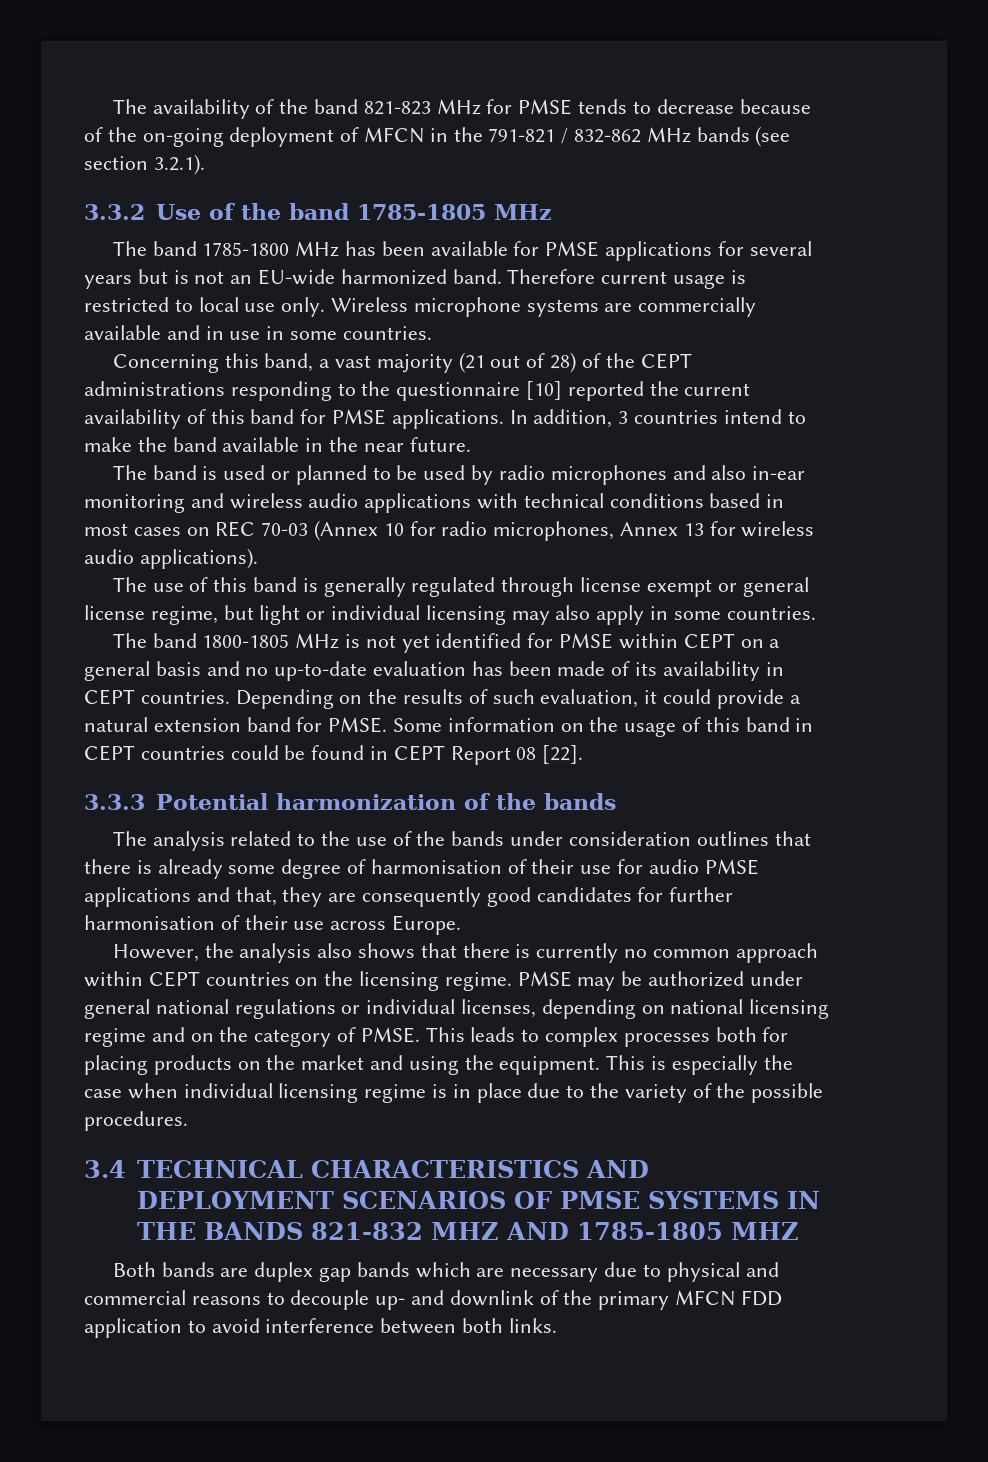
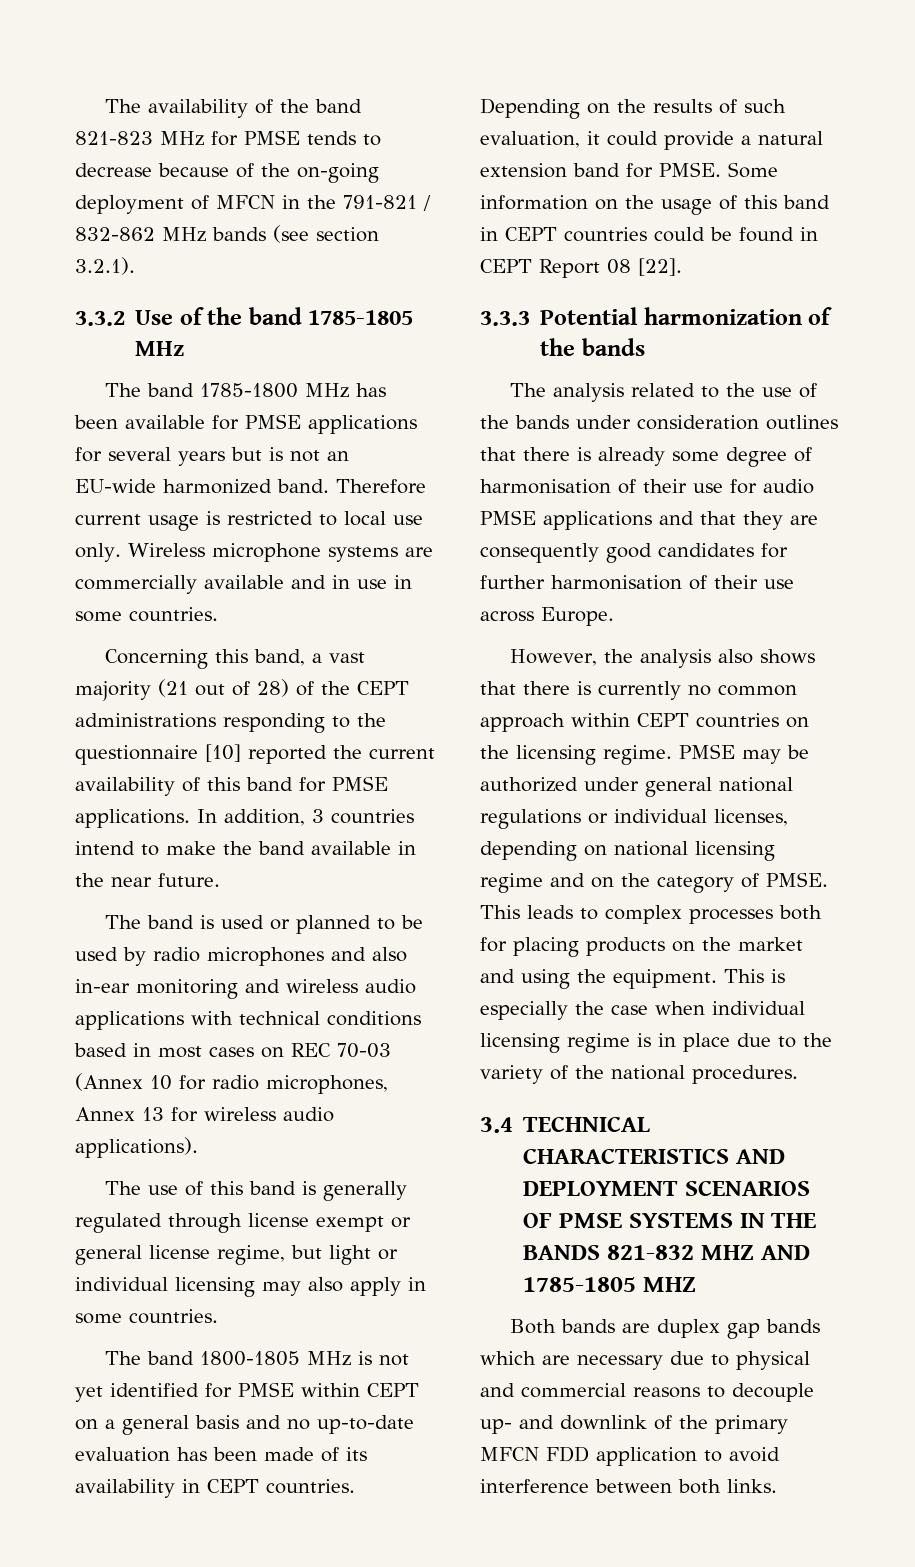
- The analysis related to the use of the bands under consideration outlines that there is already some degree of harmonisation of their use for audio PMSE applications and that, they are consequently good candidates for further harmonisation of their use across Europe.
+ The analysis related to the use of the bands under consideration outlines that there is already some degree of harmonisation of their use for audio PMSE applications and that they are consequently good candidates for further harmonisation of their use across Europe.
- This is especially the case when individual licensing regime is in place due to the variety of the possible procedures.
+ This is especially the case when individual licensing regime is in place due to the variety of the national procedures.

